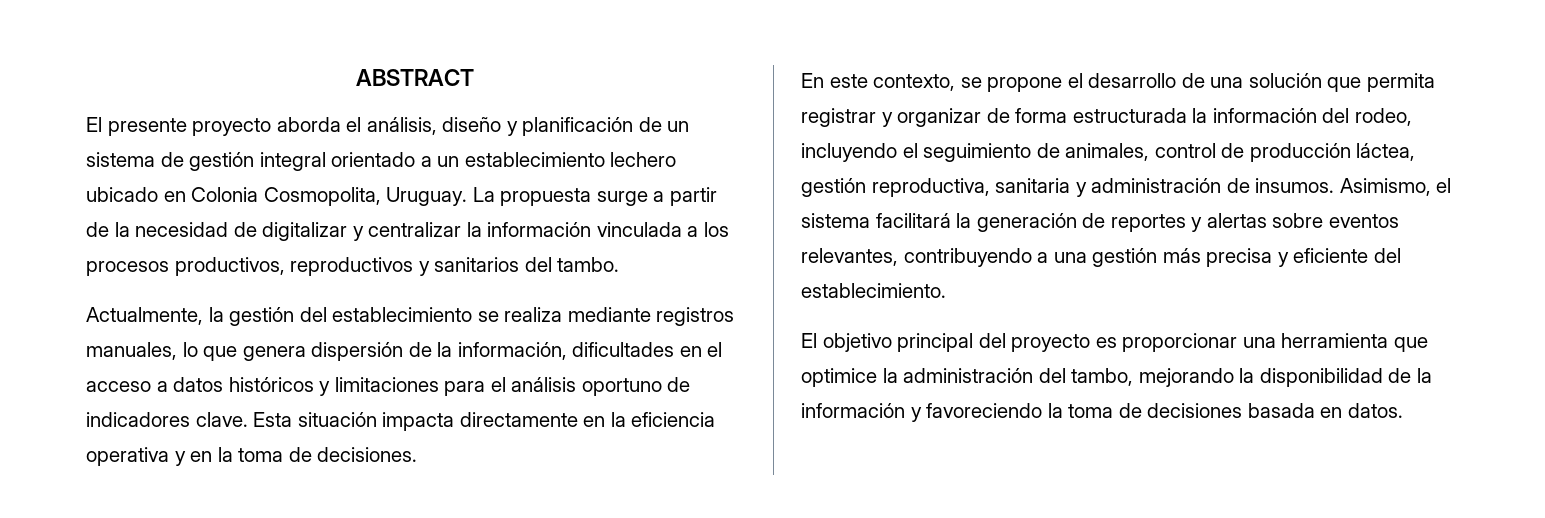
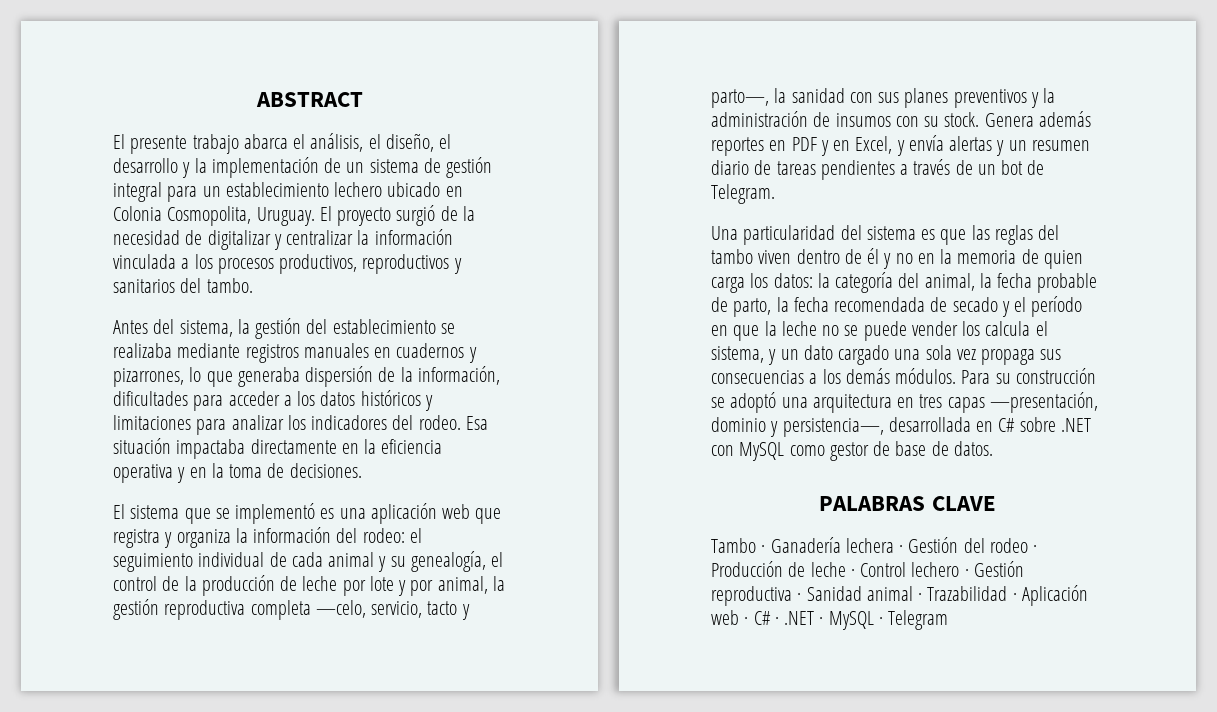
- El presente proyecto aborda el análisis, diseño y planificación de un sistema de gestión integral orientado a un establecimiento lechero ubicado en Colonia Cosmopolita, Uruguay.
+ El presente trabajo abarca el análisis, el diseño, el desarrollo y la implementación de un sistema de gestión integral para un establecimiento lechero ubicado en Colonia Cosmopolita, Uruguay.
- La propuesta surge a partir de la necesidad de digitalizar y centralizar la información vinculada a los procesos productivos, reproductivos y sanitarios del tambo.
+ El proyecto surgió de la necesidad de digitalizar y centralizar la información vinculada a los procesos productivos, reproductivos y sanitarios del tambo.
- Actualmente, la gestión del establecimiento se realiza mediante registros manuales, lo que genera dispersión de la información, dificultades en el acceso a datos históricos y limitaciones para el análisis oportuno de indicadores clave. Esta situación impacta directamente en la eficiencia operativa y en la toma de decisiones.
+ Antes del sistema, la gestión del establecimiento se realizaba mediante registros manuales en cuadernos y pizarrones, lo que generaba dispersión de la información, dificultades para acceder a los datos históricos y limitaciones para analizar los indicadores del rodeo. Esa situación impactaba directamente en la eficiencia operativa y en la toma de decisiones.
- En este contexto, se propone el desarrollo de una solución que permita registrar y organizar de forma estructurada la información del rodeo, incluyendo el seguimiento de animales, control de producción láctea, gestión reproductiva, sanitaria y administración de insumos. Asimismo, el sistema facilitará la generación de reportes y alertas sobre eventos relevantes, contribuyendo a una gestión más precisa y eficiente del establecimiento.
- El objetivo principal del proyecto es proporcionar una herramienta que optimice la administración del tambo, mejorando la disponibilidad de la información y favoreciendo la toma de decisiones basada en datos.
+ El sistema que se implementó es una aplicación web que registra y organiza la información del rodeo: el seguimiento individual de cada animal y su genealogía, el control de la producción de leche por lote y por animal, la gestión reproductiva completa —celo, servicio, tacto y parto—, la sanidad con sus planes preventivos y la administración de insumos con su stock. Genera además reportes en PDF y en Excel, y envía alertas y un resumen diario de tareas pendientes a través de un bot de Telegram.
+ Una particularidad del sistema es que las reglas del tambo viven dentro de él y no en la memoria de quien carga los datos: la categoría del animal, la fecha probable de parto, la fecha recomendada de secado y el período en que la leche no se puede vender los calcula el sistema, y un dato cargado una sola vez propaga sus consecuencias a los demás módulos. Para su construcción se adoptó una arquitectura en tres capas —presentación, dominio y persistencia—, desarrollada en C# sobre .NET con MySQL como gestor de base de datos.
+ PALABRAS CLAVE
+ Tambo · Ganadería lechera · Gestión del rodeo · Producción de leche · Control lechero · Gestión reproductiva · Sanidad animal · Trazabilidad · Aplicación web · C# · .NET · MySQL · Telegram

